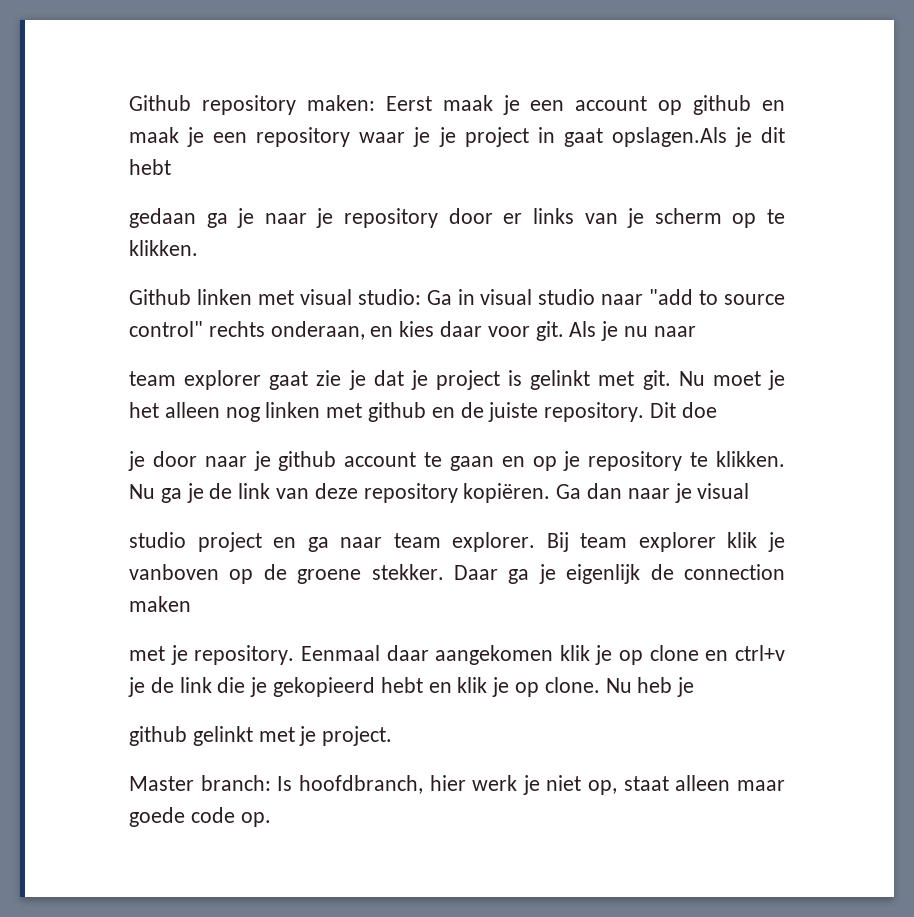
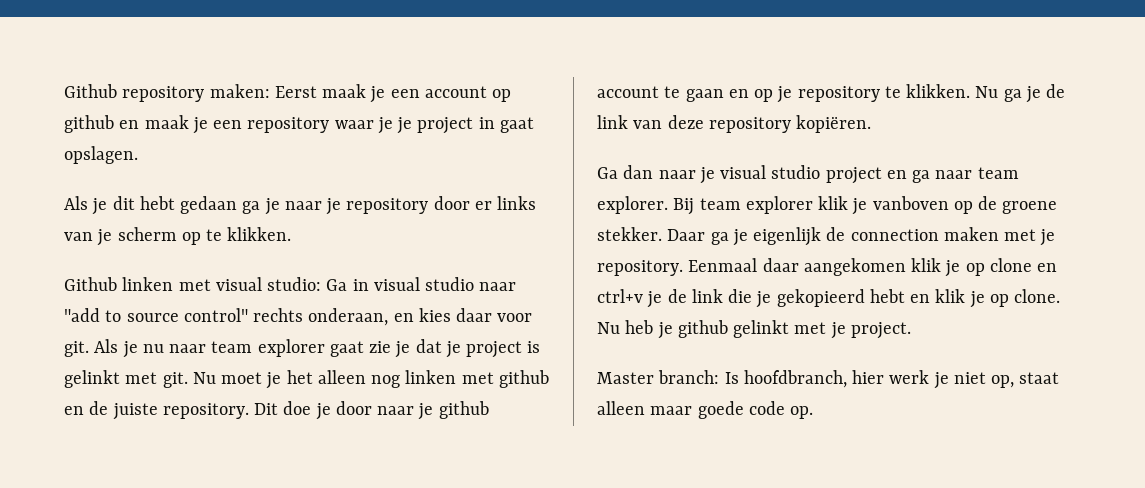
- Github repository maken: Eerst maak je een account op github en maak je een repository waar je je project in gaat opslagen.Als je dit hebt
- gedaan ga je naar je repository door er links van je scherm op te klikken.
+ Github repository maken: Eerst maak je een account op github en maak je een repository waar je je project in gaat opslagen.
+ Als je dit hebt gedaan ga je naar je repository door er links van je scherm op te klikken.
- Als je nu naar
- team explorer gaat zie je dat je project is gelinkt met git.
+ Als je nu naar team explorer gaat zie je dat je project is gelinkt met git.
- Dit doe
- je door naar je github account te gaan en op je repository te klikken.
+ Dit doe je door naar je github account te gaan en op je repository te klikken.
- Nu ga je de link van deze repository kopiëren. Ga dan naar je visual
- studio project en ga naar team explorer.
+ Nu ga je de link van deze repository kopiëren.
+ Ga dan naar je visual studio project en ga naar team explorer.
- Daar ga je eigenlijk de connection maken
- met je repository.
+ Daar ga je eigenlijk de connection maken met je repository.
- Nu heb je
- github gelinkt met je project.
+ Nu heb je github gelinkt met je project.

